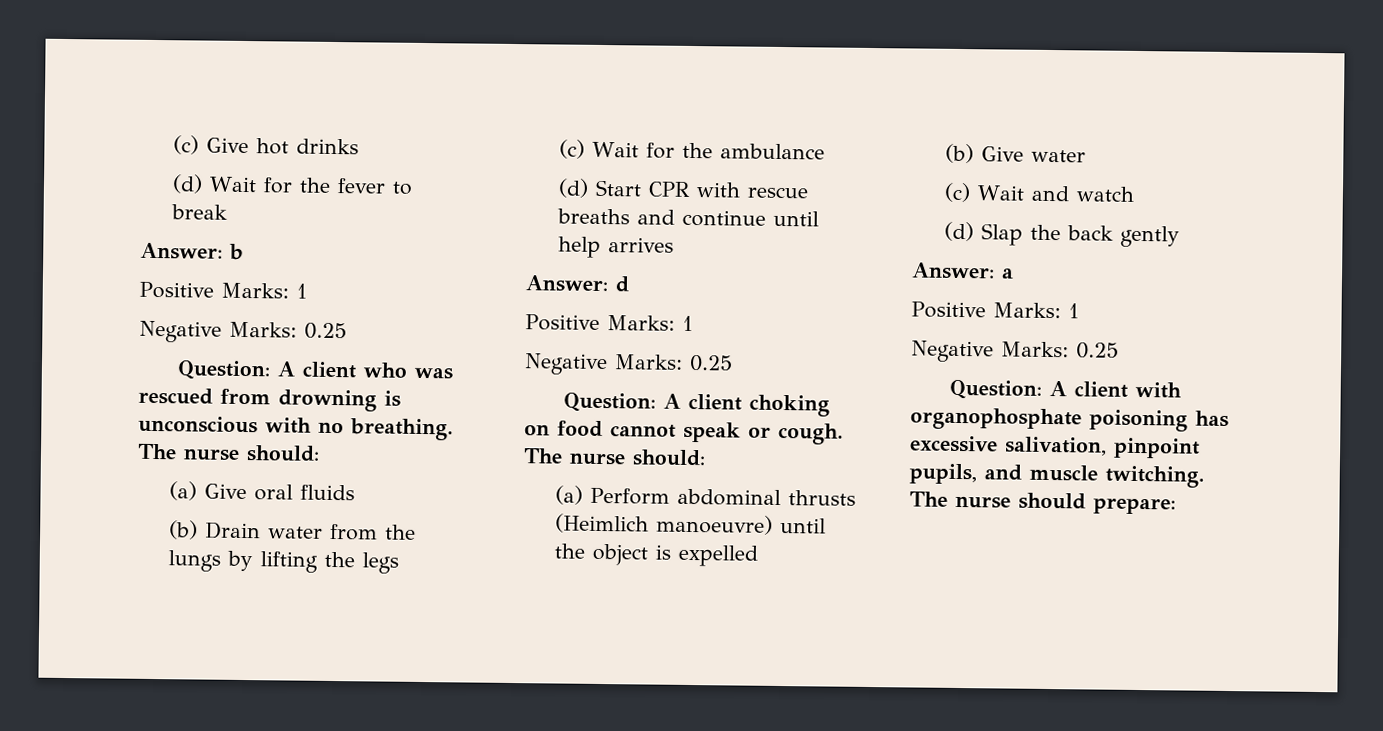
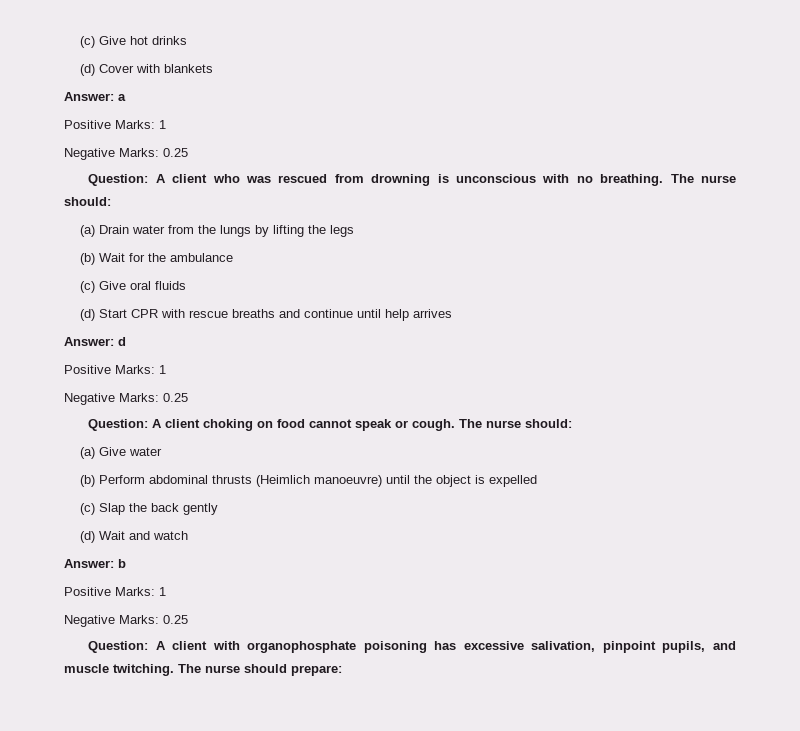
- (d) Wait for the fever to break
- Answer: b
+ (d) Cover with blankets
+ Answer: a
- (a) Give oral fluids
- (b) Drain water from the lungs by lifting the legs
+ (a) Drain water from the lungs by lifting the legs
- (c) Wait for the ambulance
+ (b) Wait for the ambulance
+ (c) Give oral fluids
- (a) Perform abdominal thrusts (Heimlich manoeuvre) until the object is expelled
+ (a) Give water
+ (b) Perform abdominal thrusts (Heimlich manoeuvre) until the object is expelled
- (b) Give water
- (c) Wait and watch
- (d) Slap the back gently
+ (c) Slap the back gently
- Answer: a
+ (d) Wait and watch
+ Answer: b

